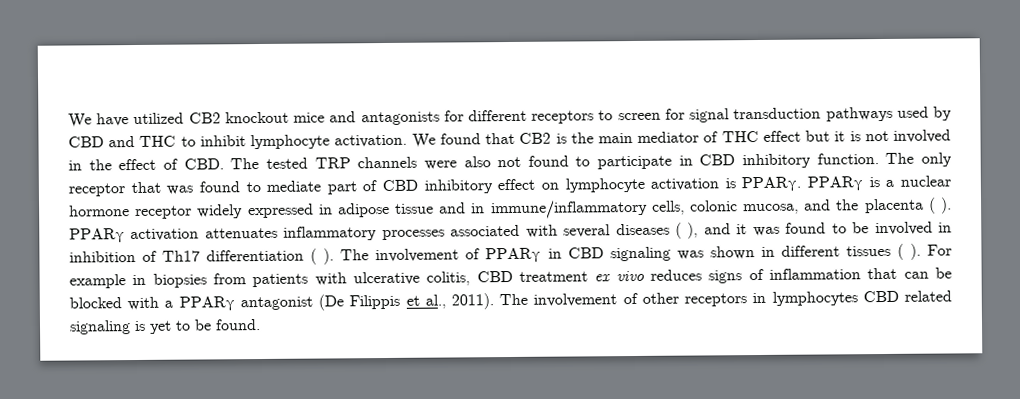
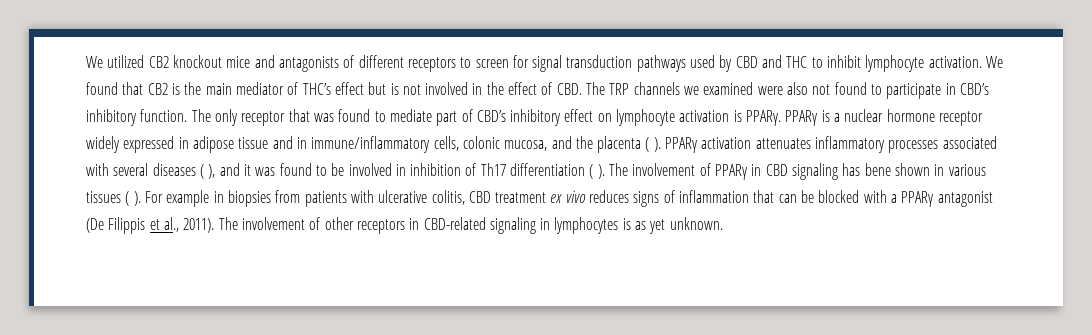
- We have utilized CB2 knockout mice and antagonists for different receptors to screen for signal transduction pathways used by CBD and THC to inhibit lymphocyte activation.
+ We utilized CB2 knockout mice and antagonists of different receptors to screen for signal transduction pathways used by CBD and THC to inhibit lymphocyte activation.
- We found that CB2 is the main mediator of THC effect but it is not involved in the effect of CBD. The tested TRP channels were also not found to participate in CBD inhibitory function.
+ We found that CB2 is the main mediator of THC’s effect but is not involved in the effect of CBD. The TRP channels we examined were also not found to participate in CBD’s inhibitory function.
- The only receptor that was found to mediate part of CBD inhibitory effect on lymphocyte activation is PPARγ.
+ The only receptor that was found to mediate part of CBD’s inhibitory effect on lymphocyte activation is PPARγ.
- The involvement of PPARγ in CBD signaling was shown in different tissues ( ).
+ The involvement of PPARγ in CBD signaling has bene shown in various tissues ( ).
- The involvement of other receptors in lymphocytes CBD related signaling is yet to be found.
+ The involvement of other receptors in CBD-related signaling in lymphocytes is as yet unknown.

